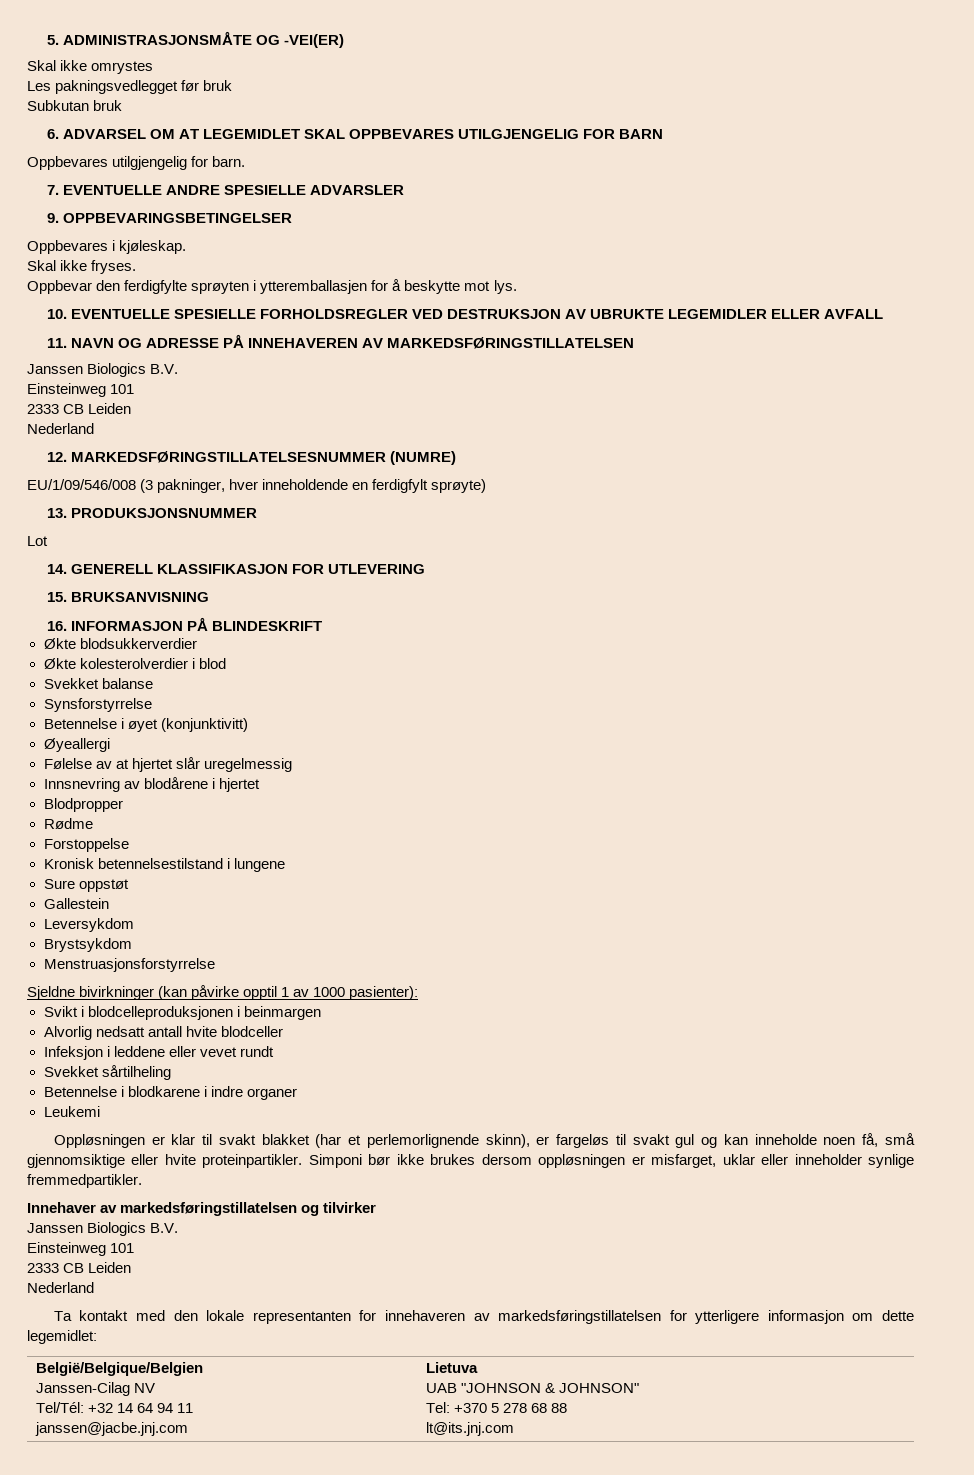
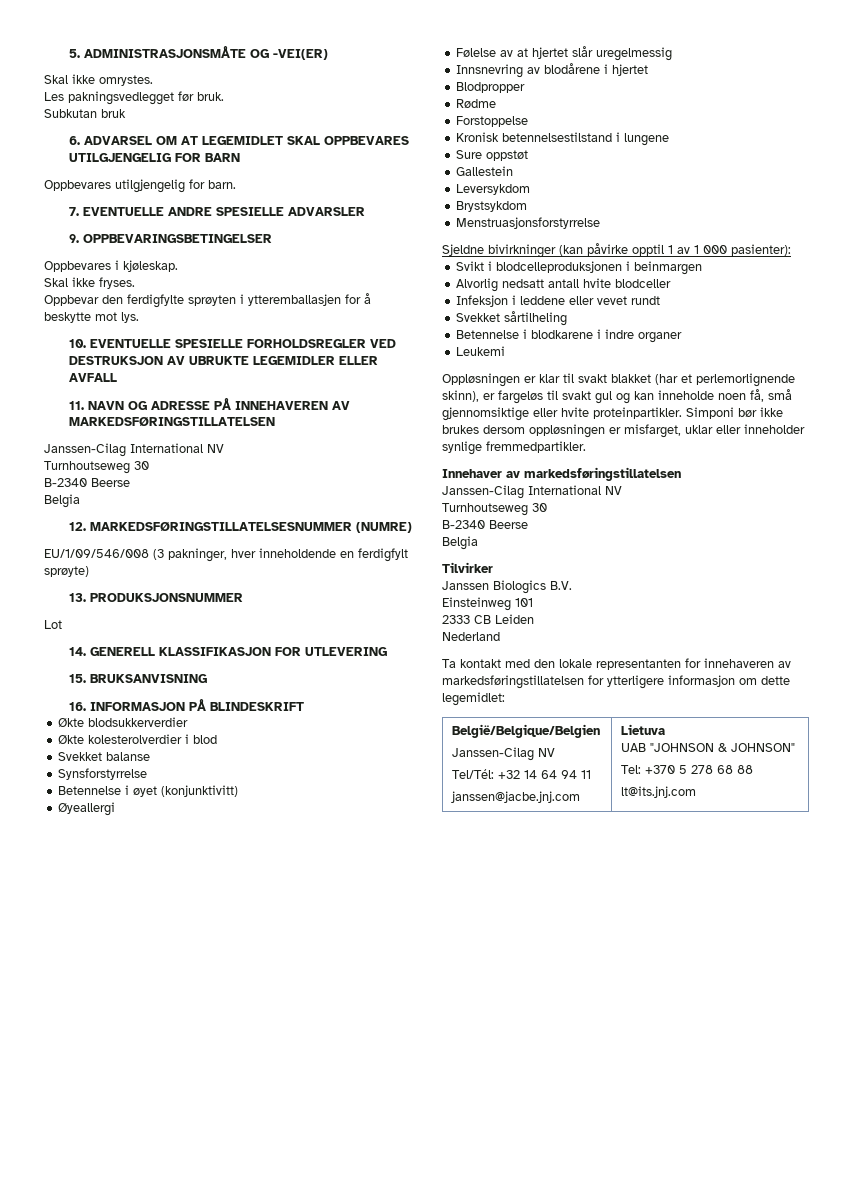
- Skal ikke omrystes
+ Skal ikke omrystes.
- Les pakningsvedlegget før bruk
+ Les pakningsvedlegget før bruk.
  11. NAVN OG ADRESSE PÅ INNEHAVEREN AV MARKEDSFØRINGSTILLATELSEN
- Janssen Biologics B.V.
- Einsteinweg 101
- 2333 CB Leiden
- Nederland
+ Janssen-Cilag International NV
+ Turnhoutseweg 30
+ B-2340 Beerse
+ Belgia
- Sjeldne bivirkninger (kan påvirke opptil 1 av 1000 pasienter):
+ Sjeldne bivirkninger (kan påvirke opptil 1 av 1 000 pasienter):
- Innehaver av markedsføringstillatelsen og tilvirker
+ Innehaver av markedsføringstillatelsen
+ Janssen-Cilag International NV
+ Turnhoutseweg 30
+ B-2340 Beerse
+ Belgia
+ Tilvirker

